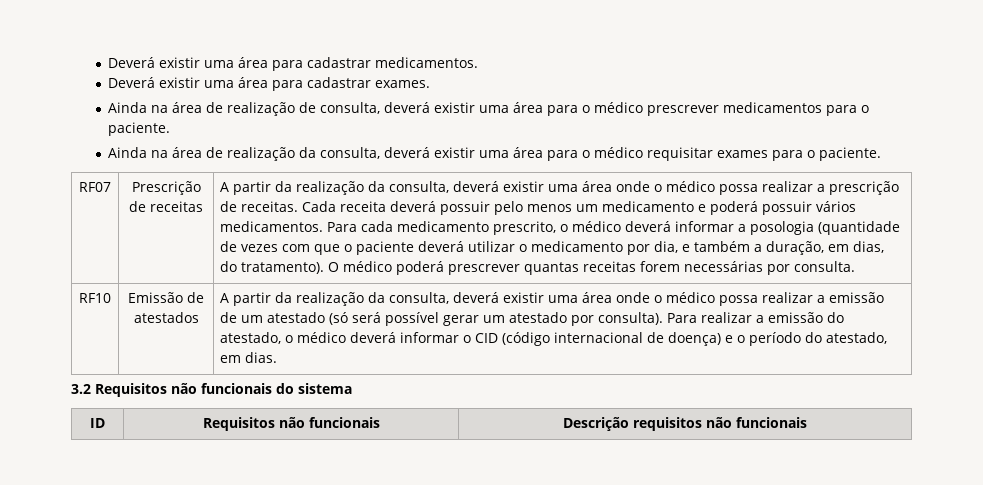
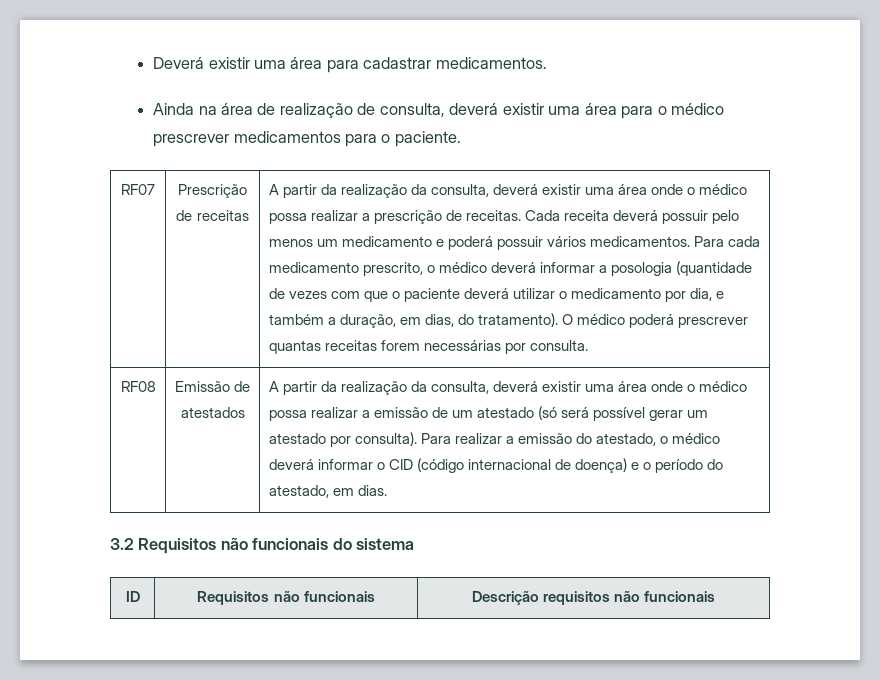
- Deverá existir uma área para cadastrar exames.
- Ainda na área de realização da consulta, deverá existir uma área para o médico requisitar exames para o paciente.
- RF10
+ RF08

